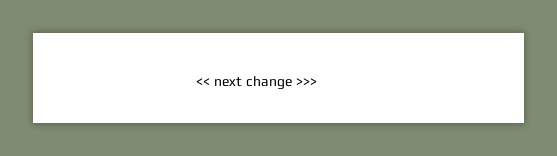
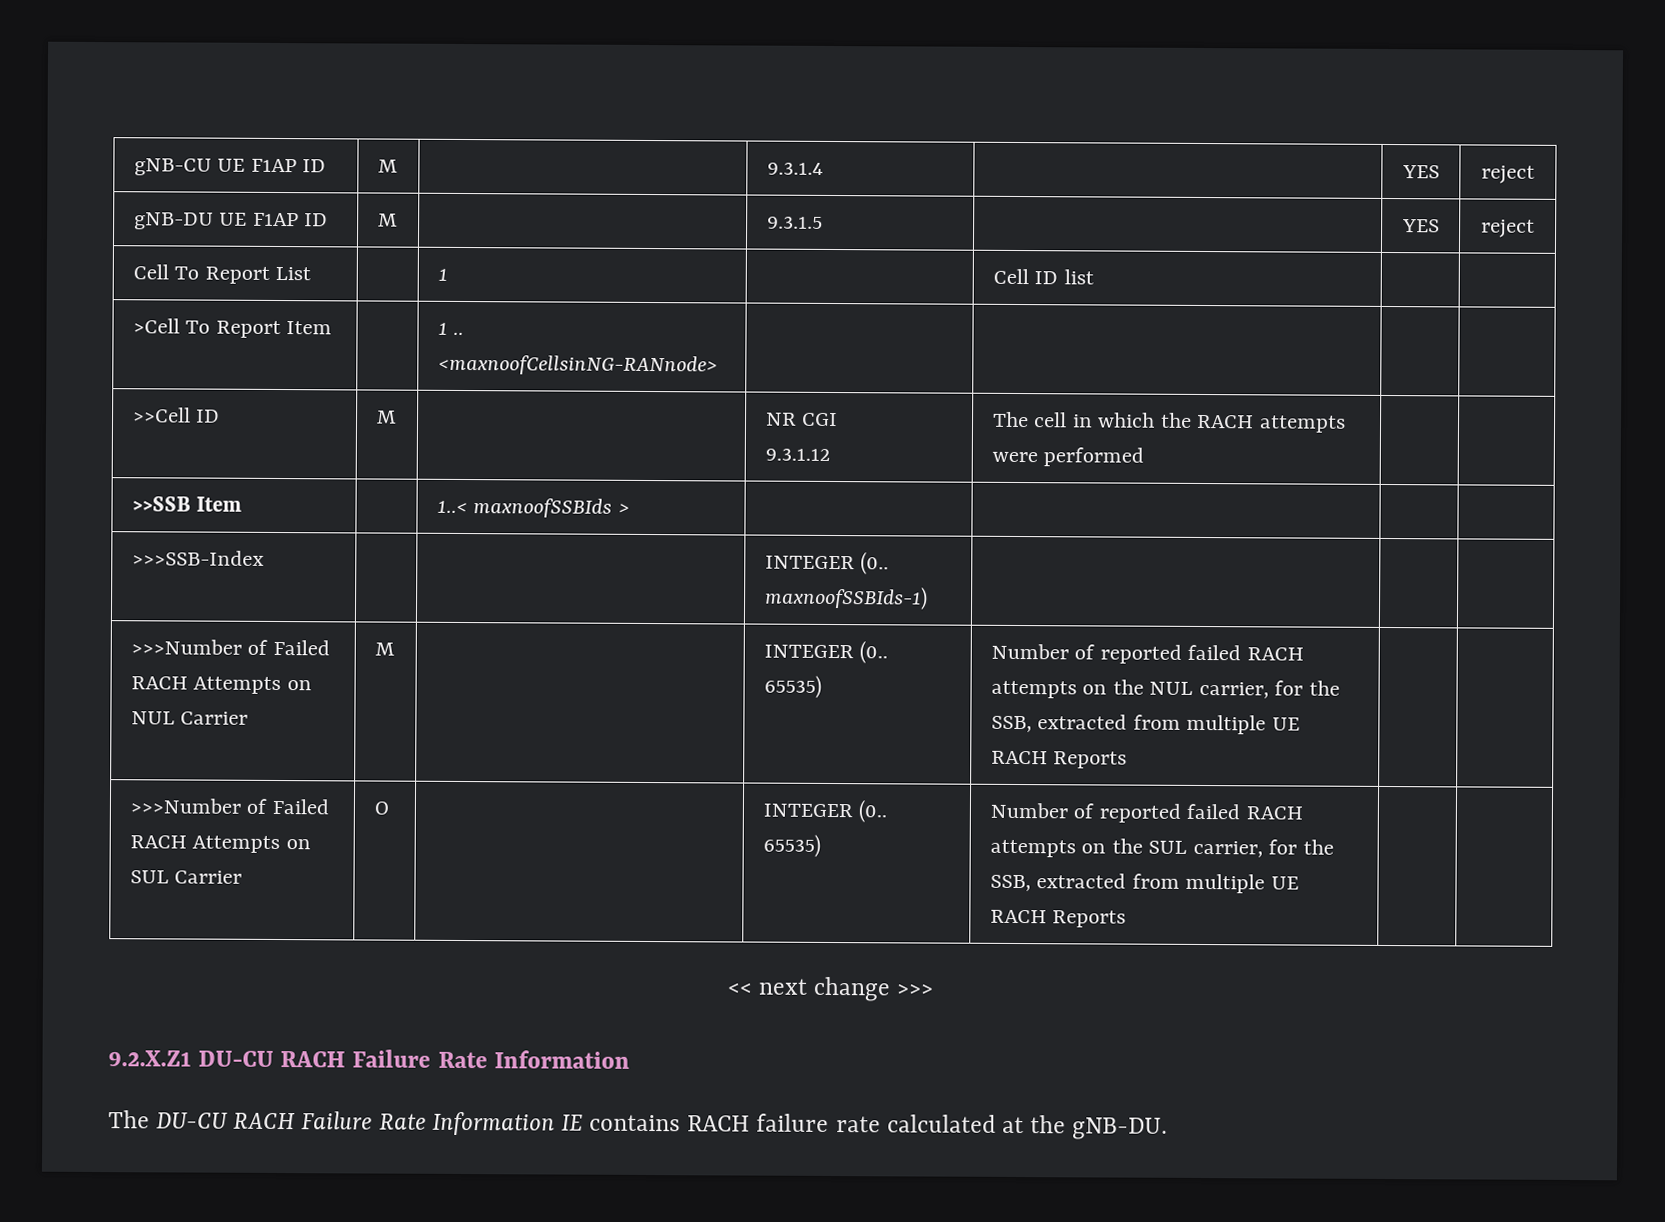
+ gNB-CU UE F1AP ID | M | | 9.3.1.4 | | YES | reject
+ gNB-DU UE F1AP ID | M | | 9.3.1.5 | | YES | reject
+ Cell To Report List | | 1 | | Cell ID list | |
+ >Cell To Report Item | | 1 .. <maxnoofCellsinNG-RANnode> | | | |
+ >>Cell ID | M | | NR CGI
+ 9.3.1.12 | The cell in which the RACH attempts were performed | |
+ >>SSB Item | | 1..< maxnoofSSBIds > | | | |
+ >>>SSB-Index | | | INTEGER (0.. maxnoofSSBIds-1) | | |
+ >>>Number of Failed RACH Attempts on NUL Carrier | M | | INTEGER (0.. 65535) | Number of reported failed RACH attempts on the NUL carrier, for the SSB, extracted from multiple UE RACH Reports | |
+ >>>Number of Failed RACH Attempts on SUL Carrier | O | | INTEGER (0.. 65535) | Number of reported failed RACH attempts on the SUL carrier, for the SSB, extracted from multiple UE RACH Reports | |
  << next change >>>
+ 9.2.X.Z1 DU-CU RACH Failure Rate Information
+ The DU-CU RACH Failure Rate Information IE contains RACH failure rate calculated at the gNB-DU.

